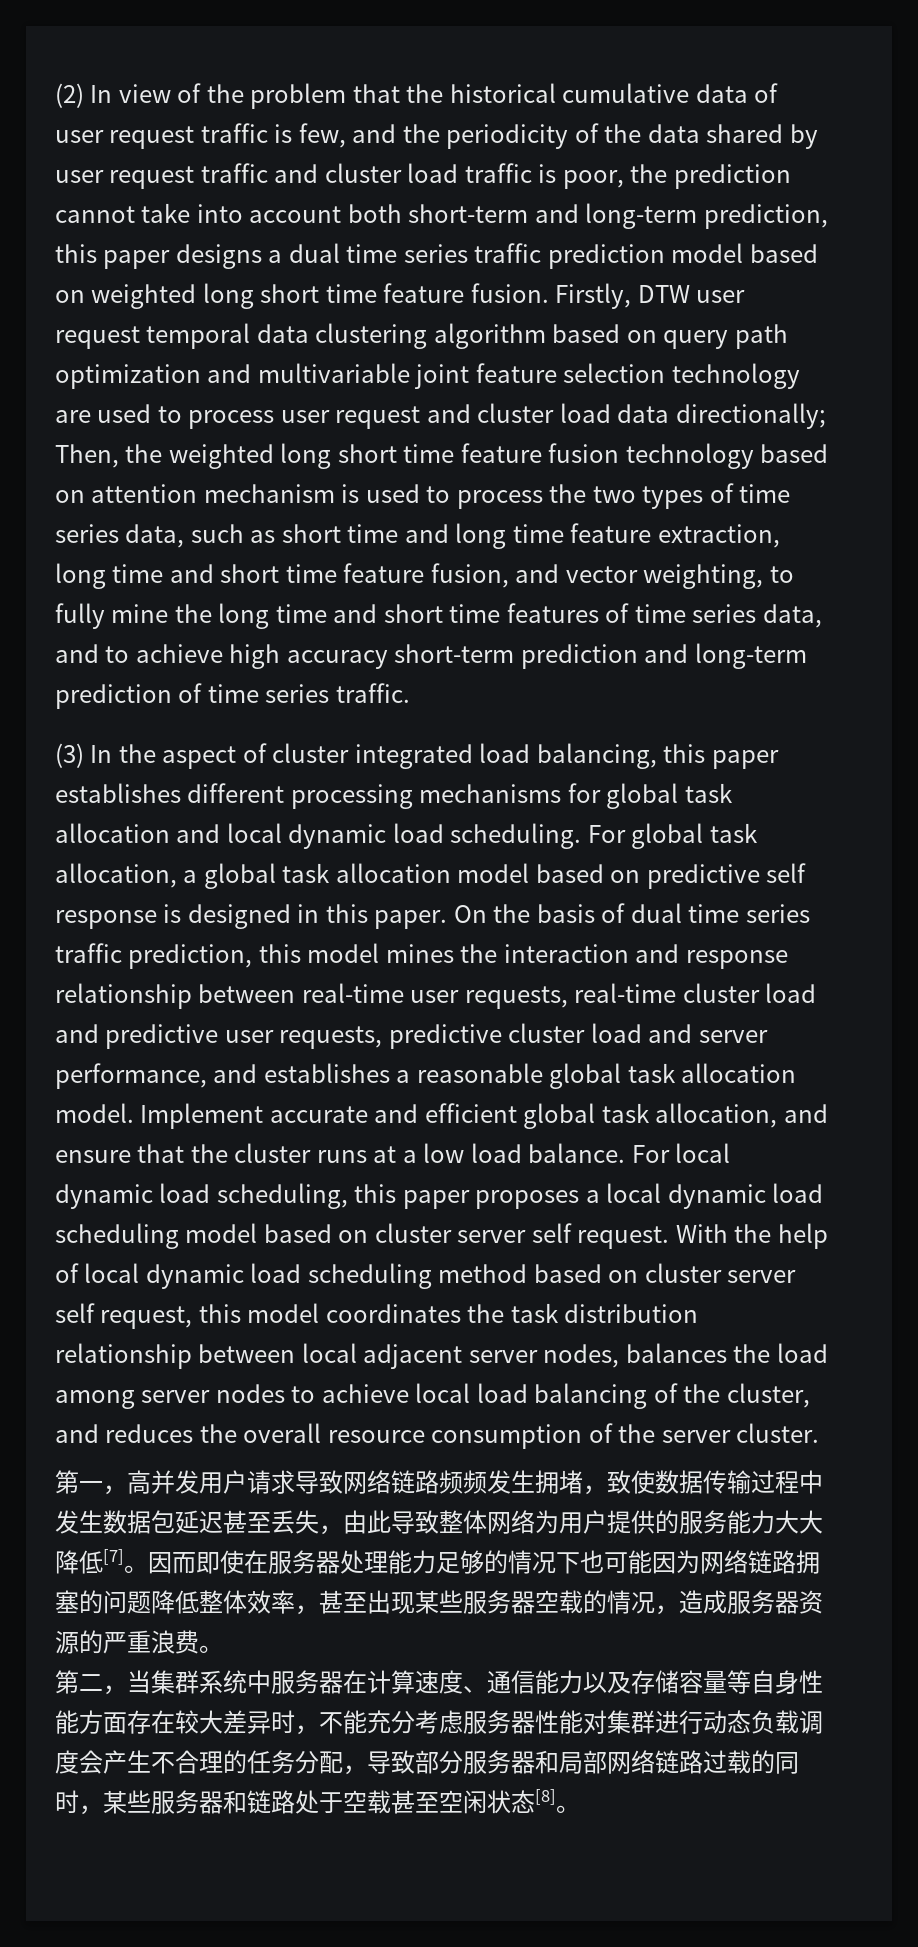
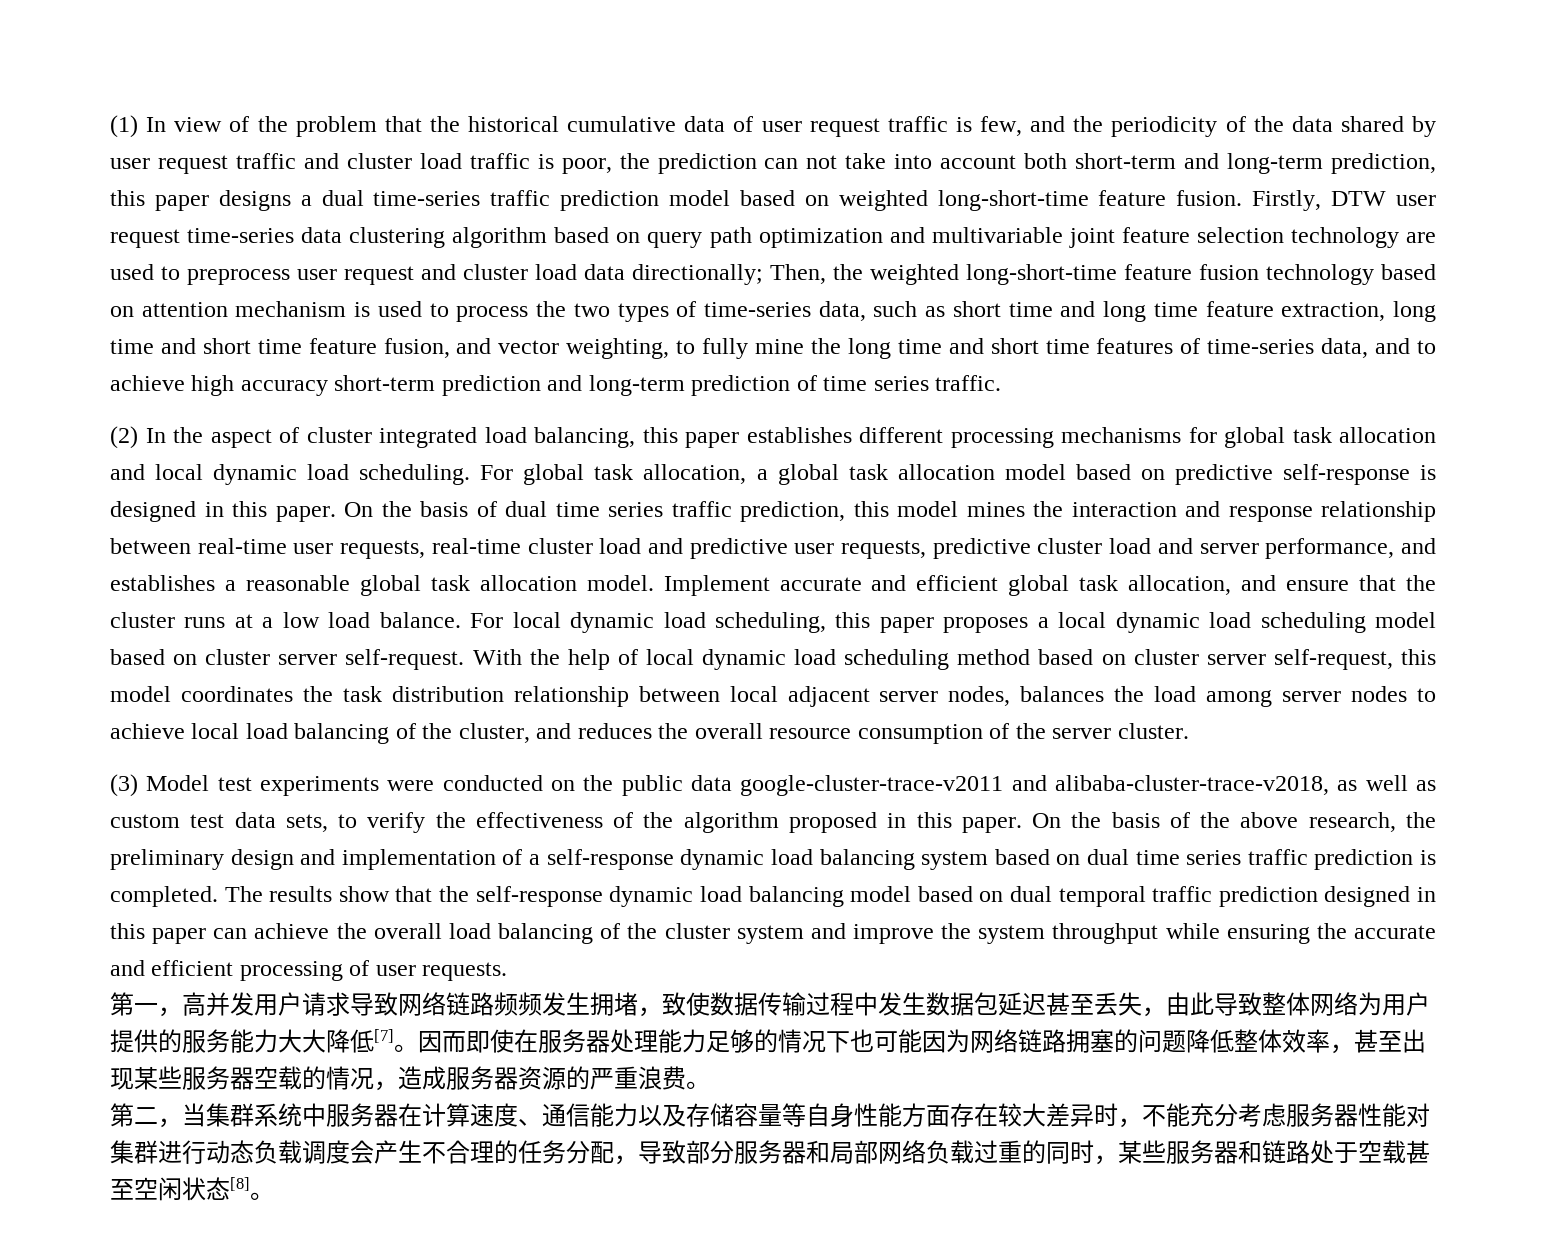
- (2) In view of the problem that the historical cumulative data of user request traffic is few, and the periodicity of the data shared by user request traffic and cluster load traffic is poor, the prediction cannot take into account both short-term and long-term prediction, this paper designs a dual time series traffic prediction model based on weighted long short time feature fusion.
+ (1) In view of the problem that the historical cumulative data of user request traffic is few, and the periodicity of the data shared by user request traffic and cluster load traffic is poor, the prediction can not take into account both short-term and long-term prediction, this paper designs a dual time-series traffic prediction model based on weighted long-short-time feature fusion.
- Firstly, DTW user request temporal data clustering algorithm based on query path optimization and multivariable joint feature selection technology are used to process user request and cluster load data directionally;
+ Firstly, DTW user request time-series data clustering algorithm based on query path optimization and multivariable joint feature selection technology are used to preprocess user request and cluster load data directionally;
- Then, the weighted long short time feature fusion technology based on attention mechanism is used to process the two types of time series data, such as short time and long time feature extraction, long time and short time feature fusion, and vector weighting, to fully mine the long time and short time features of time series data, and to achieve high accuracy short-term prediction and long-term prediction of time series traffic.
+ Then, the weighted long-short-time feature fusion technology based on attention mechanism is used to process the two types of time-series data, such as short time and long time feature extraction, long time and short time feature fusion, and vector weighting, to fully mine the long time and short time features of time-series data, and to achieve high accuracy short-term prediction and long-term prediction of time series traffic.
- (3) In the aspect of cluster integrated load balancing, this paper establishes different processing mechanisms for global task allocation and local dynamic load scheduling.
+ (2) In the aspect of cluster integrated load balancing, this paper establishes different processing mechanisms for global task allocation and local dynamic load scheduling.
- For global task allocation, a global task allocation model based on predictive self response is designed in this paper.
+ For global task allocation, a global task allocation model based on predictive self-response is designed in this paper.
- For local dynamic load scheduling, this paper proposes a local dynamic load scheduling model based on cluster server self request.
+ For local dynamic load scheduling, this paper proposes a local dynamic load scheduling model based on cluster server self-request.
- With the help of local dynamic load scheduling method based on cluster server self request, this model coordinates the task distribution relationship between local adjacent server nodes, balances the load among server nodes to achieve local load balancing of the cluster, and reduces the overall resource consumption of the server cluster.
+ With the help of local dynamic load scheduling method based on cluster server self-request, this model coordinates the task distribution relationship between local adjacent server nodes, balances the load among server nodes to achieve local load balancing of the cluster, and reduces the overall resource consumption of the server cluster.
+ (3) Model test experiments were conducted on the public data google-cluster-trace-v2011 and alibaba-cluster-trace-v2018, as well as custom test data sets, to verify the effectiveness of the algorithm proposed in this paper. On the basis of the above research, the preliminary design and implementation of a self-response dynamic load balancing system based on dual time series traffic prediction is completed. The results show that the self-response dynamic load balancing model based on dual temporal traffic prediction designed in this paper can achieve the overall load balancing of the cluster system and improve the system throughput while ensuring the accurate and efficient processing of user requests.
- 第二，当集群系统中服务器在计算速度、通信能力以及存储容量等自身性能方面存在较大差异时，不能充分考虑服务器性能对集群进行动态负载调度会产生不合理的任务分配，导致部分服务器和局部网络链路过载的同时，某些服务器和链路处于空载甚至空闲状态[8]。
+ 第二，当集群系统中服务器在计算速度、通信能力以及存储容量等自身性能方面存在较大差异时，不能充分考虑服务器性能对集群进行动态负载调度会产生不合理的任务分配，导致部分服务器和局部网络负载过重的同时，某些服务器和链路处于空载甚至空闲状态[8]。

